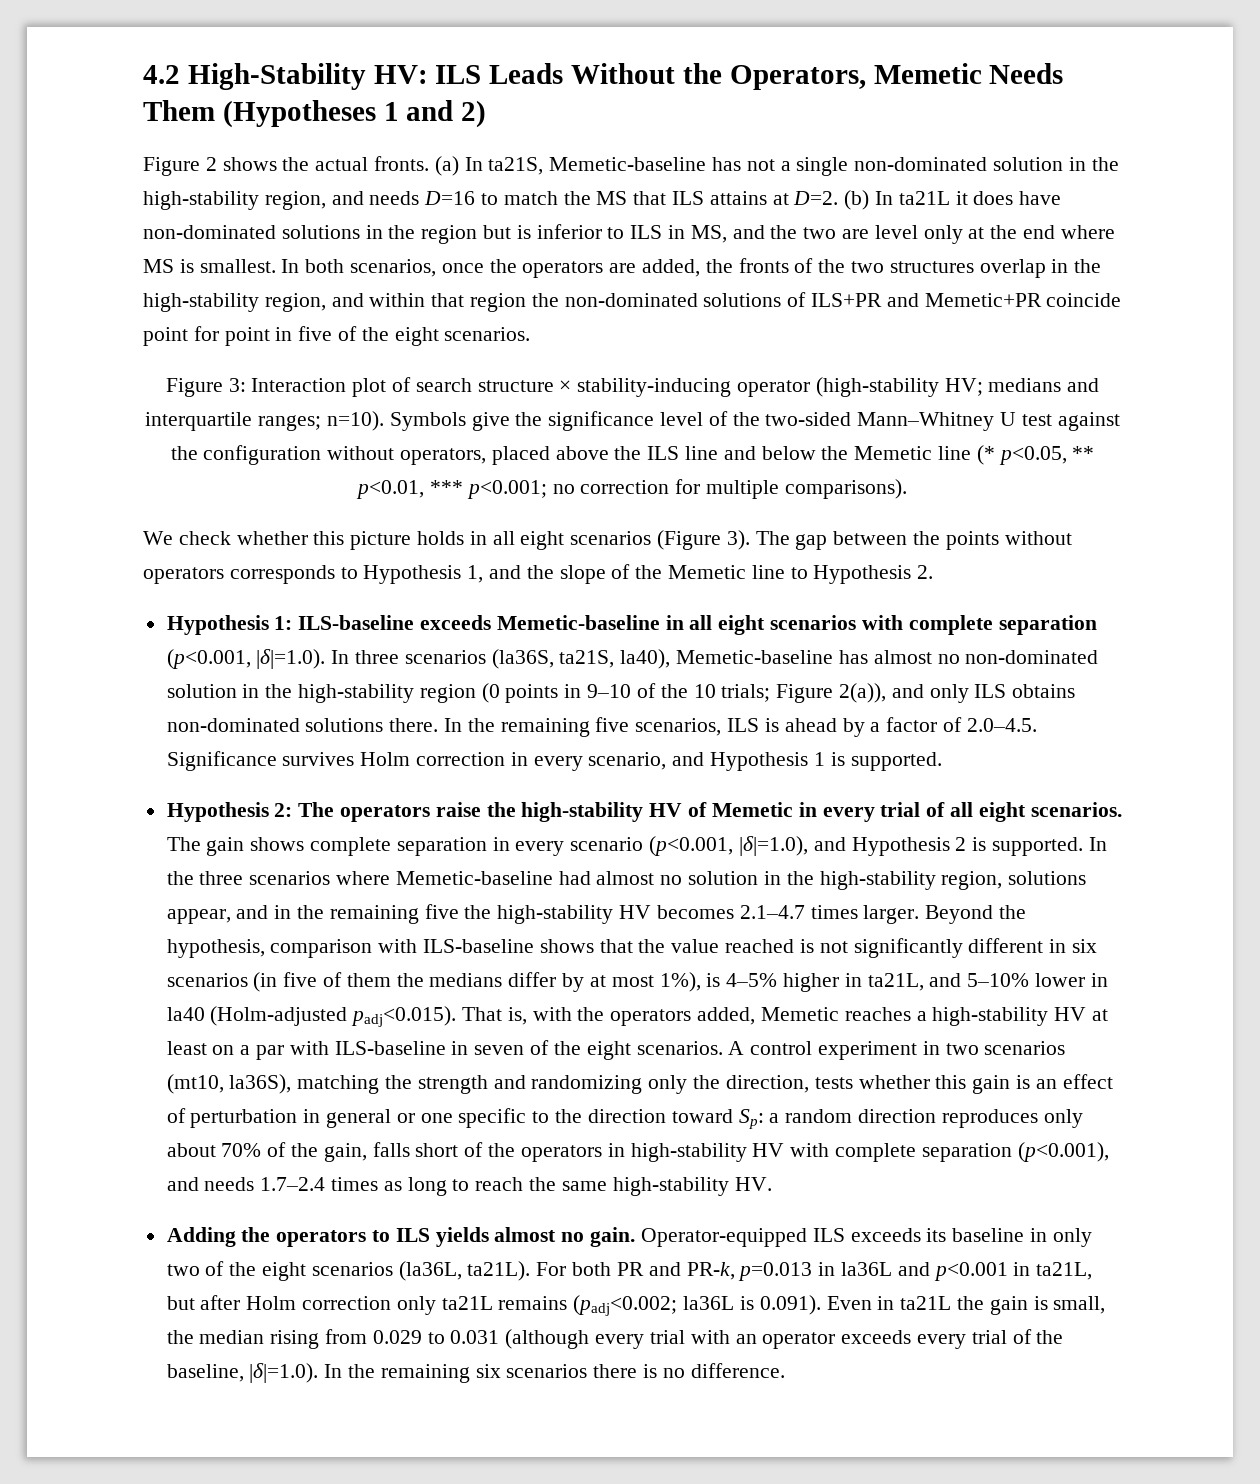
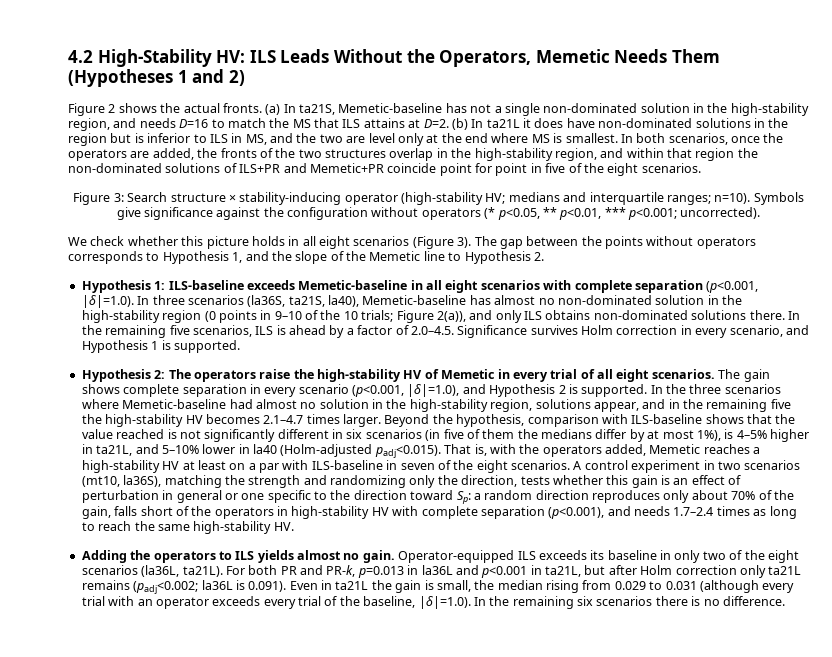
- Figure 3: Interaction plot of search structure × stability-inducing operator (high-stability HV; medians and interquartile ranges; n=10).
+ Figure 3: Search structure × stability-inducing operator (high-stability HV; medians and interquartile ranges; n=10).
- Symbols give the significance level of the two-sided Mann–Whitney U test against the configuration without operators, placed above the ILS line and below the Memetic line (* p<0.05, ** p<0.01, *** p<0.001; no correction for multiple comparisons).
+ Symbols give significance against the configuration without operators (* p<0.05, ** p<0.01, *** p<0.001; uncorrected).

